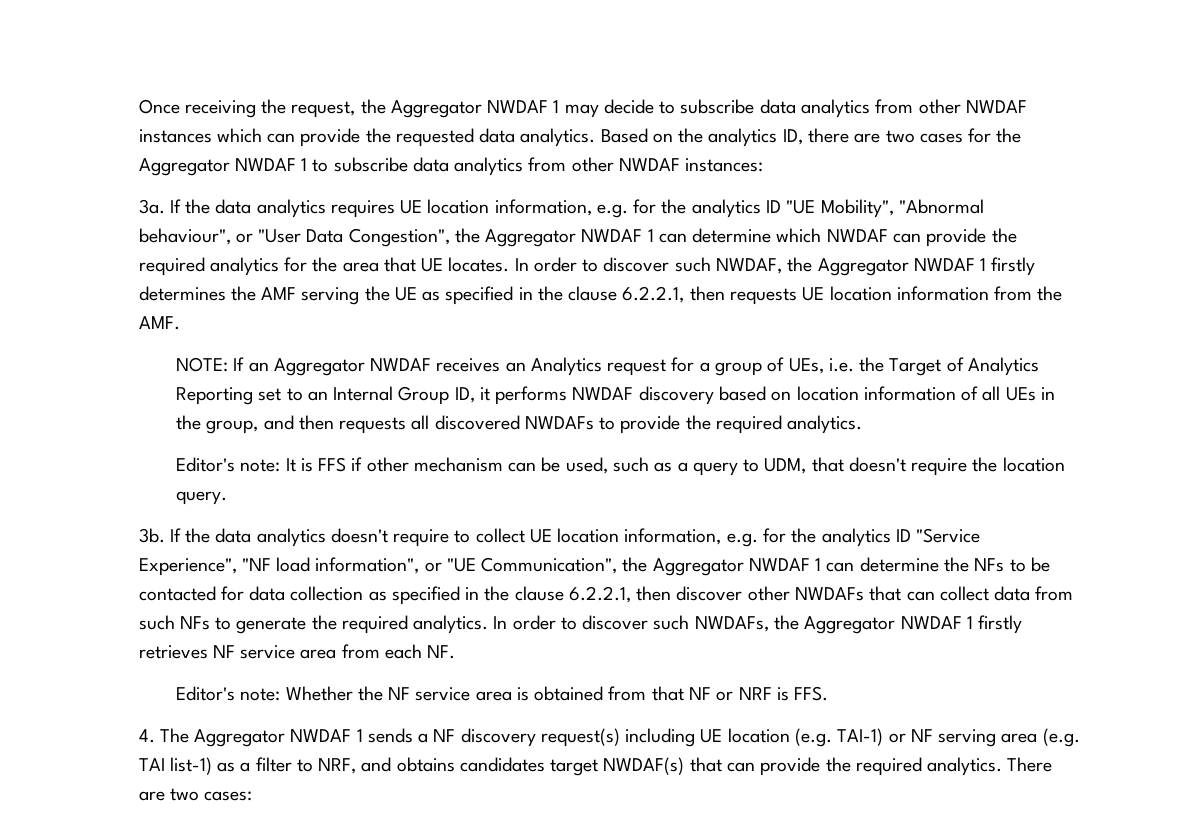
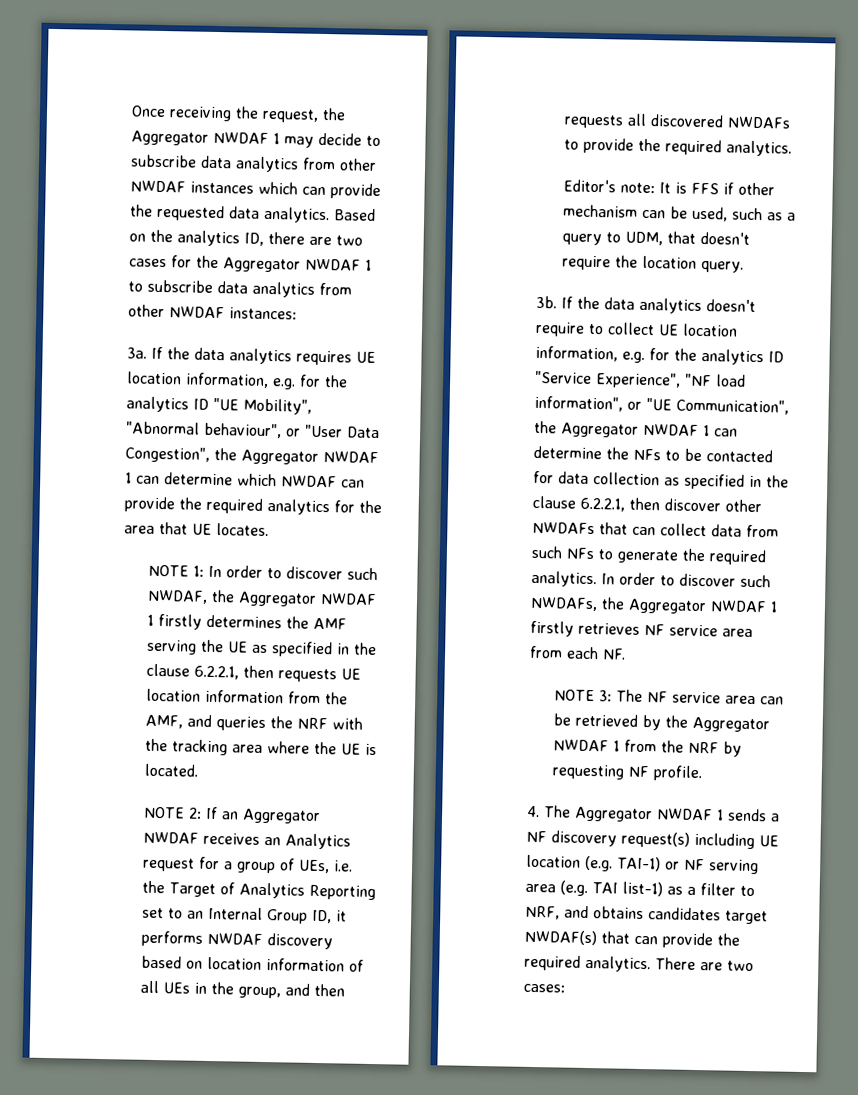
- If the data analytics requires UE location information, e.g. for the analytics ID "UE Mobility", "Abnormal behaviour", or "User Data Congestion", the Aggregator NWDAF 1 can determine which NWDAF can provide the required analytics for the area that UE locates. In order to discover such NWDAF, the Aggregator NWDAF 1 firstly determines the AMF serving the UE as specified in the clause 6.2.2.1, then requests UE location information from the AMF.
- NOTE:
+ If the data analytics requires UE location information, e.g. for the analytics ID "UE Mobility", "Abnormal behaviour", or "User Data Congestion", the Aggregator NWDAF 1 can determine which NWDAF can provide the required analytics for the area that UE locates.
+ NOTE 1: In order to discover such NWDAF, the Aggregator NWDAF 1 firstly determines the AMF serving the UE as specified in the clause 6.2.2.1, then requests UE location information from the AMF, and queries the NRF with the tracking area where the UE is located.
+ NOTE 2:
- Editor's note: Whether the NF service area is obtained from that NF or NRF is FFS.
+ NOTE 3: The NF service area can be retrieved by the Aggregator NWDAF 1 from the NRF by requesting NF profile.

